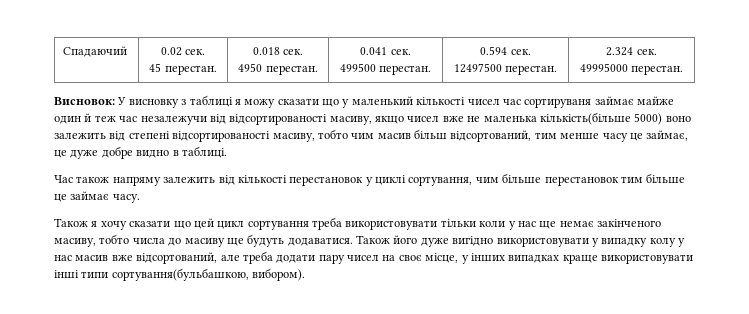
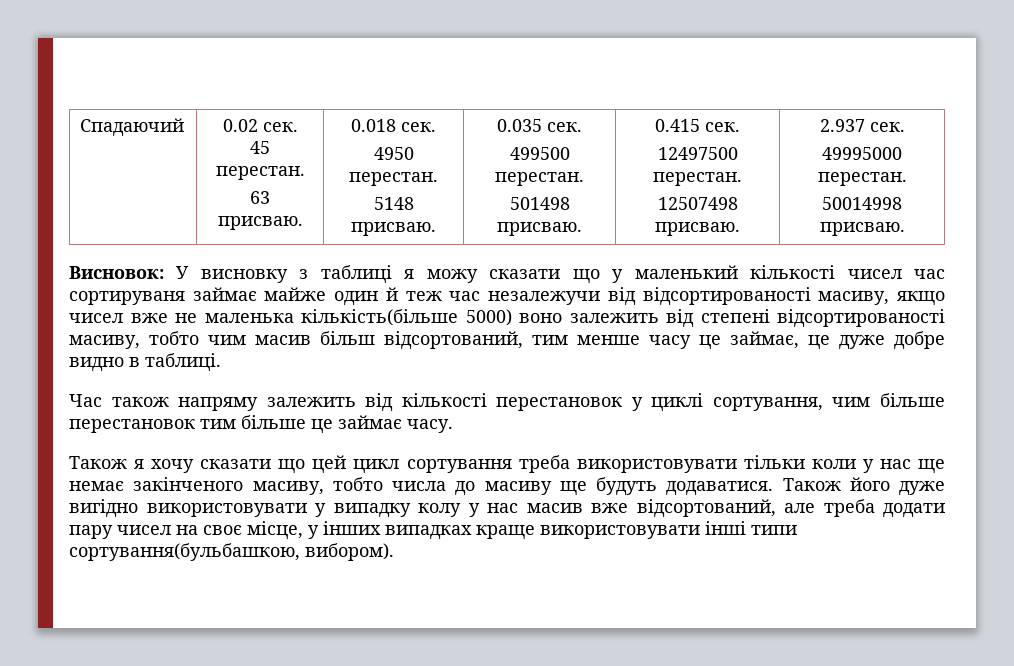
  Спадаючий | 0.02 сек.
- 45 перестан. | 0.018 сек.
- 4950 перестан. | 0.041 сек.
- 499500 перестан. | 0.594 сек.
- 12497500 перестан. | 2.324 сек.
+ 45 перестан.
+ 63 присваю. | 0.018 сек.
+ 4950 перестан.
+ 5148 присваю. | 0.035 сек.
+ 499500 перестан.
+ 501498 присваю. | 0.415 сек.
+ 12497500 перестан.
+ 12507498 присваю. | 2.937 сек.
  49995000 перестан.
+ 50014998 присваю.

